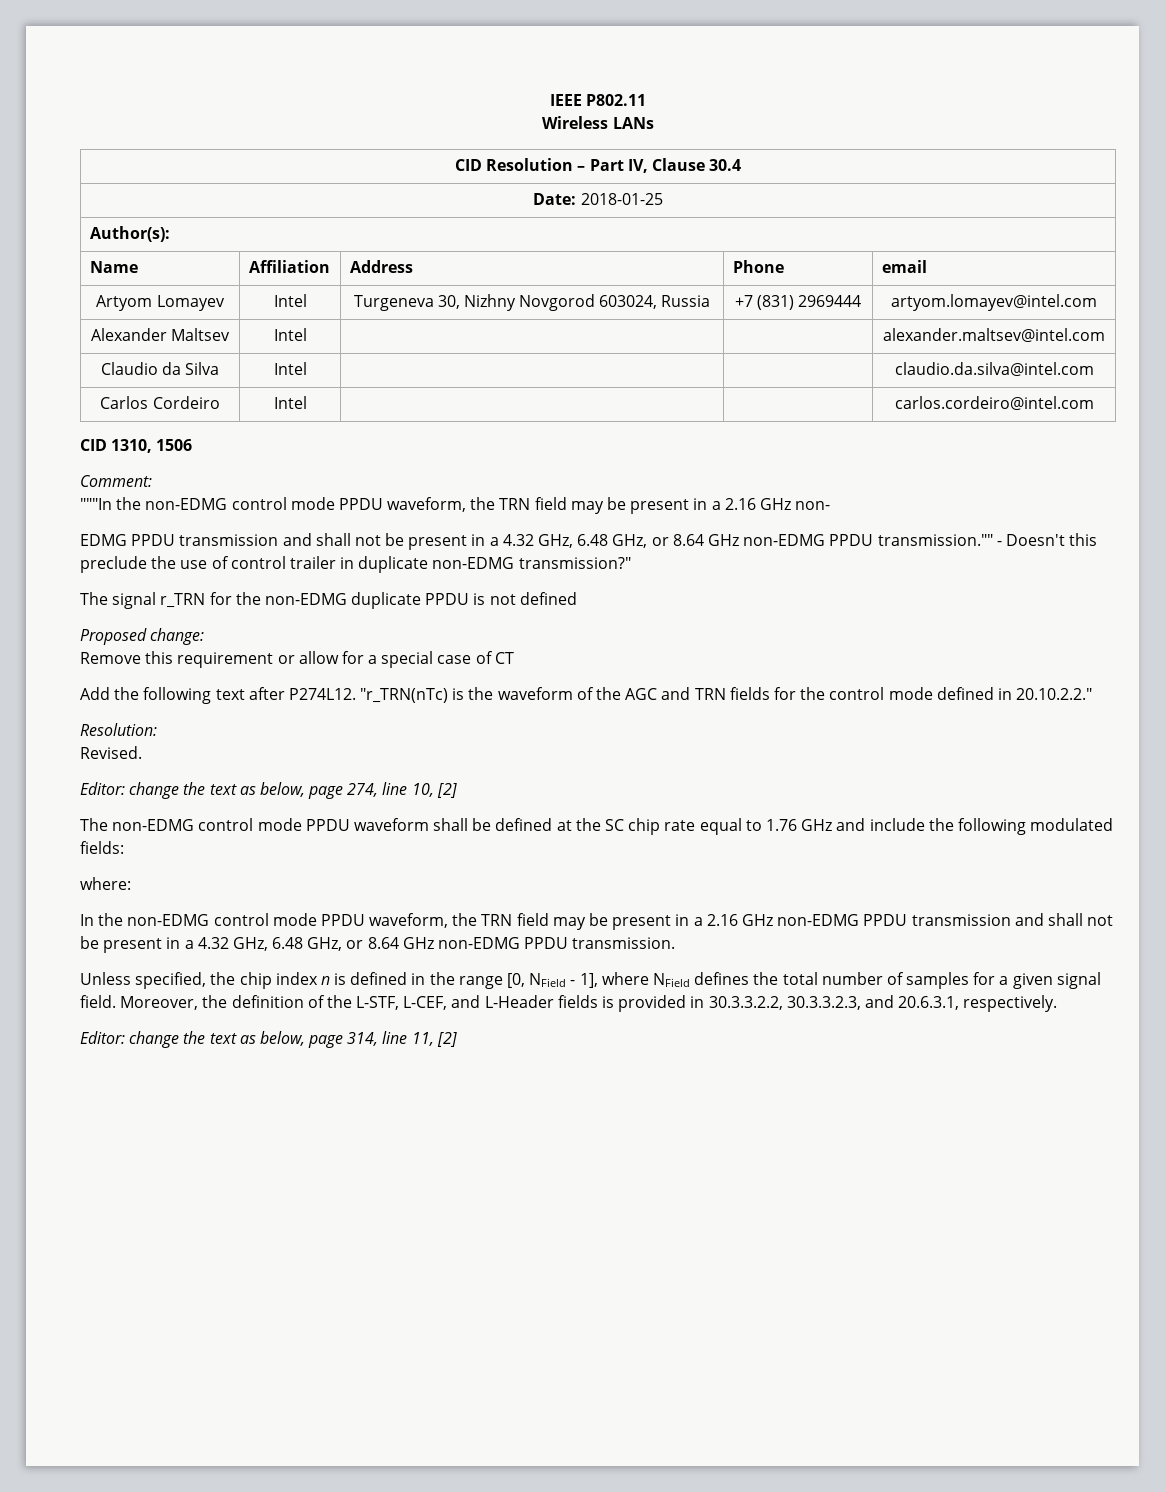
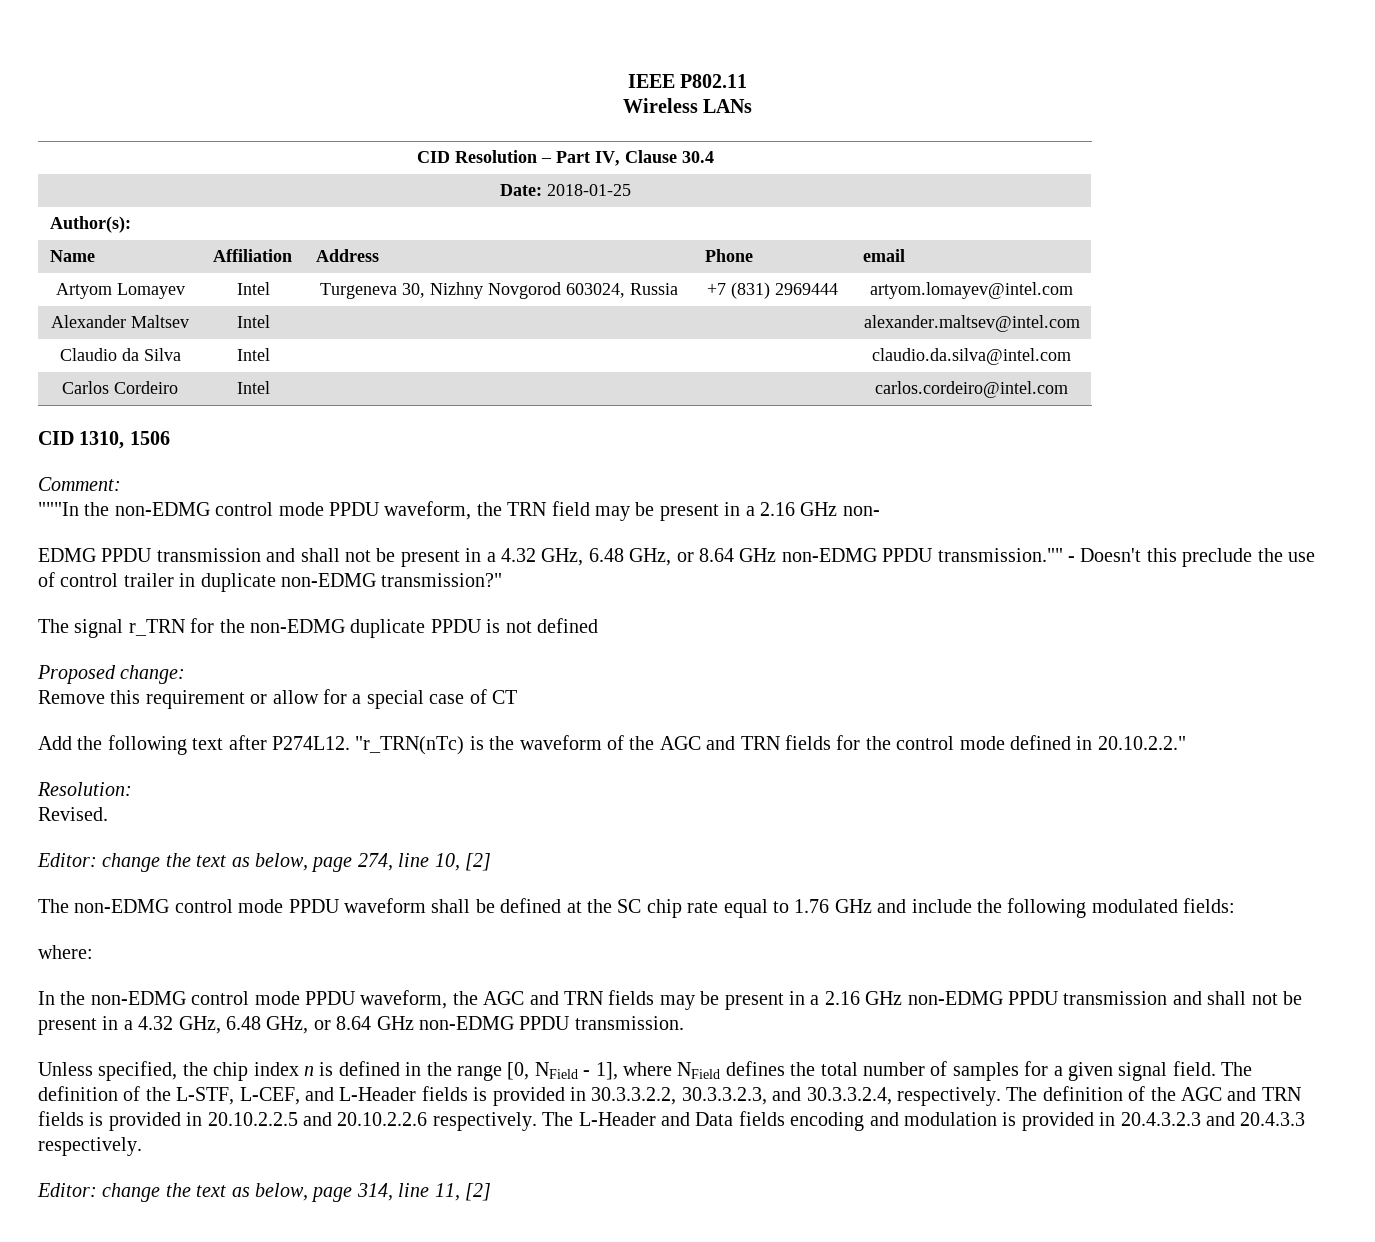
- In the non-EDMG control mode PPDU waveform, the TRN field may be present in a 2.16 GHz non-EDMG PPDU transmission and shall not be present in a 4.32 GHz, 6.48 GHz, or 8.64 GHz non-EDMG PPDU transmission.
+ In the non-EDMG control mode PPDU waveform, the AGC and TRN fields may be present in a 2.16 GHz non-EDMG PPDU transmission and shall not be present in a 4.32 GHz, 6.48 GHz, or 8.64 GHz non-EDMG PPDU transmission.
- Moreover, the definition of the L-STF, L-CEF, and L-Header fields is provided in 30.3.3.2.2, 30.3.3.2.3, and 20.6.3.1, respectively.
+ The definition of the L-STF, L-CEF, and L-Header fields is provided in 30.3.3.2.2, 30.3.3.2.3, and 30.3.3.2.4, respectively. The definition of the AGC and TRN fields is provided in 20.10.2.2.5 and 20.10.2.2.6 respectively. The L-Header and Data fields encoding and modulation is provided in 20.4.3.2.3 and 20.4.3.3 respectively.

